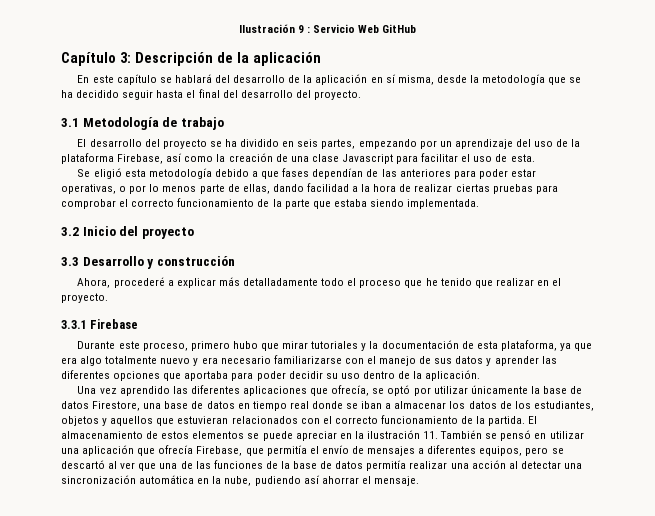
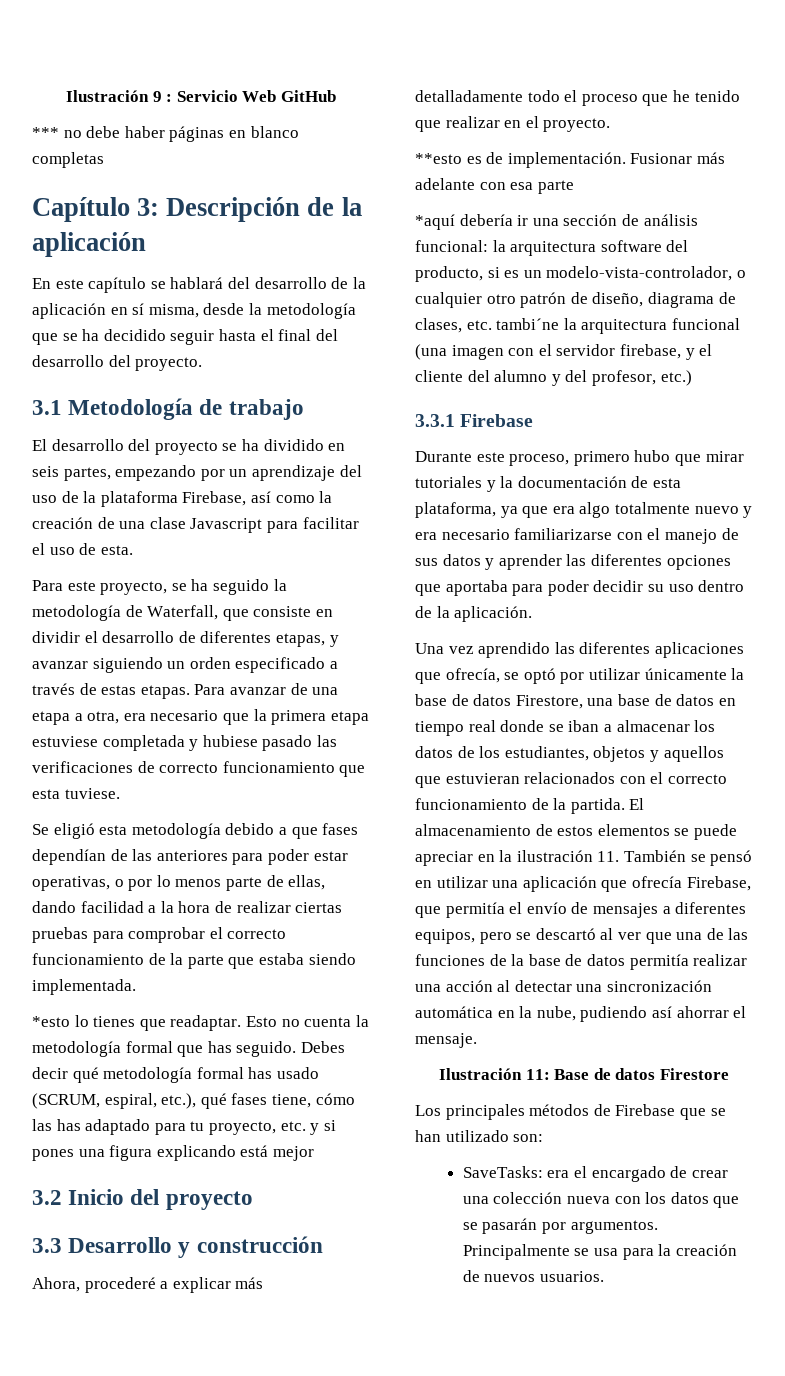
+ *** no debe haber páginas en blanco completas
+ Para este proyecto, se ha seguido la metodología de Waterfall, que consiste en dividir el desarrollo de diferentes etapas, y avanzar siguiendo un orden especificado a través de estas etapas. Para avanzar de una etapa a otra, era necesario que la primera etapa estuviese completada y hubiese pasado las verificaciones de correcto funcionamiento que esta tuviese.
+ *esto lo tienes que readaptar. Esto no cuenta la metodología formal que has seguido. Debes decir qué metodología formal has usado (SCRUM, espiral, etc.), qué fases tiene, cómo las has adaptado para tu proyecto, etc. y si pones una figura explicando está mejor
+ **esto es de implementación. Fusionar más adelante con esa parte
+ *aquí debería ir una sección de análisis funcional: la arquitectura software del producto, si es un modelo-vista-controlador, o cualquier otro patrón de diseño, diagrama de clases, etc. tambi´ne la arquitectura funcional (una imagen con el servidor firebase, y el cliente del alumno y del profesor, etc.)
+ Ilustración 11: Base de datos Firestore
+ Los principales métodos de Firebase que se han utilizado son:
+ SaveTasks: era el encargado de crear una colección nueva con los datos que se pasarán por argumentos. Principalmente se usa para la creación de nuevos usuarios.

